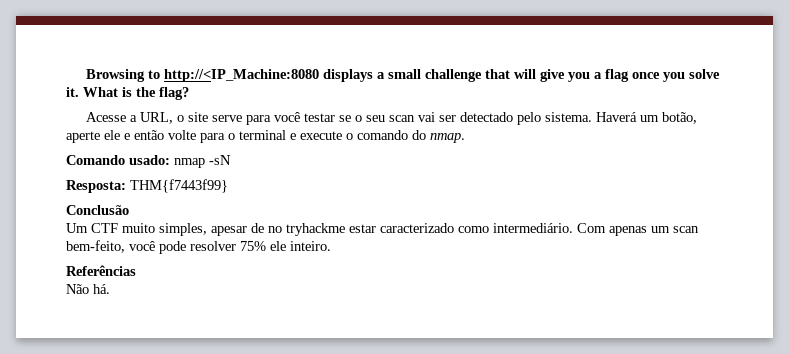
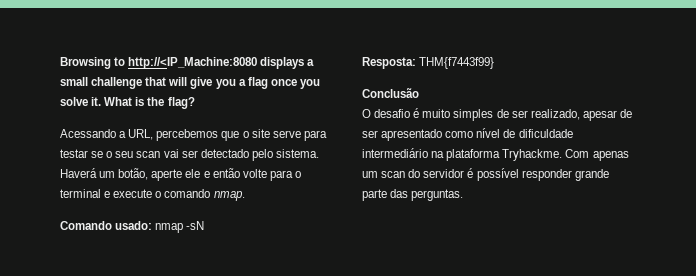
- Acesse a URL, o site serve para você testar se o seu scan vai ser detectado pelo sistema.
+ Acessando a URL, percebemos que o site serve para testar se o seu scan vai ser detectado pelo sistema.
- Haverá um botão, aperte ele e então volte para o terminal e execute o comando do nmap.
+ Haverá um botão, aperte ele e então volte para o terminal e execute o comando nmap.
- Um CTF muito simples, apesar de no tryhackme estar caracterizado como intermediário. Com apenas um scan bem-feito, você pode resolver 75% ele inteiro.
- Referências
- Não há.
+ O desafio é muito simples de ser realizado, apesar de ser apresentado como nível de dificuldade intermediário na plataforma Tryhackme. Com apenas um scan do servidor é possível responder grande parte das perguntas.

